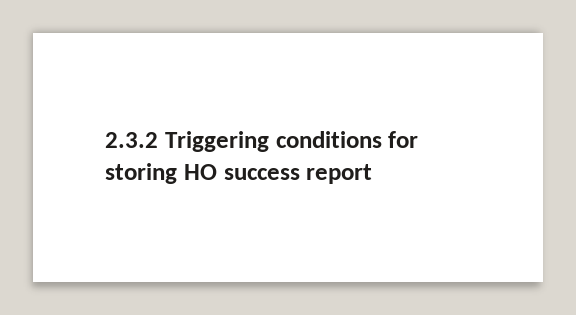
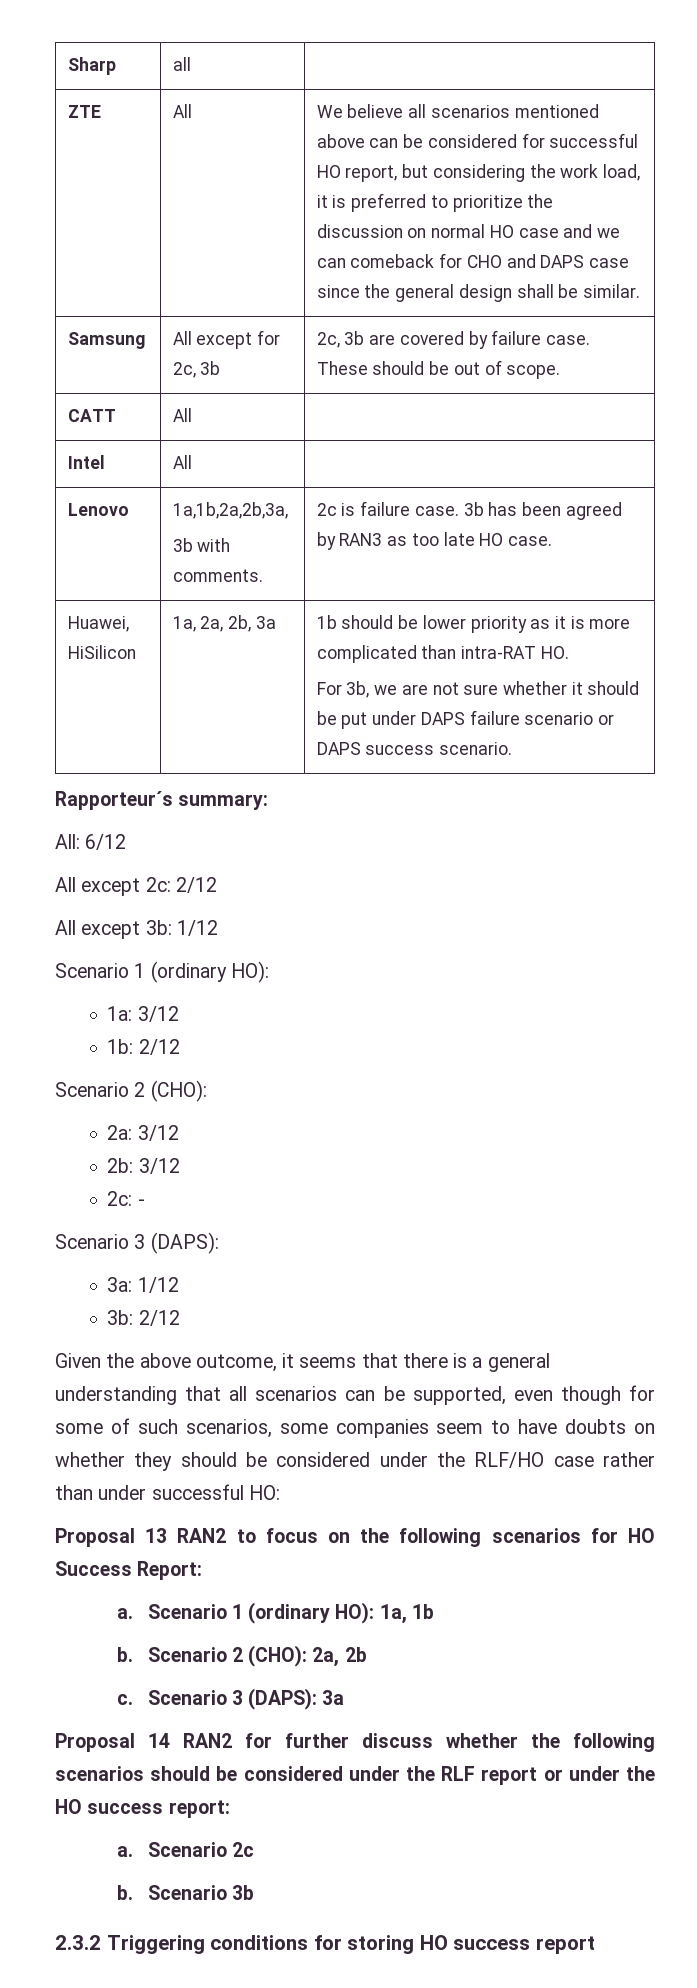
+ Sharp | all |
+ ZTE | All | We believe all scenarios mentioned above can be considered for successful HO report, but considering the work load, it is preferred to prioritize the discussion on normal HO case and we can comeback for CHO and DAPS case since the general design shall be similar.
+ Samsung | All except for 2c, 3b | 2c, 3b are covered by failure case. These should be out of scope.
+ CATT | All |
+ Intel | All |
+ Lenovo | 1a,1b,2a,2b,3a,
+ 3b with comments. | 2c is failure case. 3b has been agreed by RAN3 as too late HO case.
+ Huawei, HiSilicon | 1a, 2a, 2b, 3a | 1b should be lower priority as it is more complicated than intra-RAT HO.
+ For 3b, we are not sure whether it should be put under DAPS failure scenario or DAPS success scenario.
+ Rapporteur´s summary:
+ All: 6/12
+ All except 2c: 2/12
+ All except 3b: 1/12
+ Scenario 1 (ordinary HO):
+ 1a: 3/12
+ 1b: 2/12
+ Scenario 2 (CHO):
+ 2a: 3/12
+ 2b: 3/12
+ 2c: -
+ Scenario 3 (DAPS):
+ 3a: 1/12
+ 3b: 2/12
+ Given the above outcome, it seems that there is a general understanding that all scenarios can be supported, even though for some of such scenarios, some companies seem to have doubts on whether they should be considered under the RLF/HO case rather than under successful HO:
+ Proposal 13 RAN2 to focus on the following scenarios for HO Success Report:
+ a. Scenario 1 (ordinary HO): 1a, 1b
+ b. Scenario 2 (CHO): 2a, 2b
+ c. Scenario 3 (DAPS): 3a
+ Proposal 14 RAN2 for further discuss whether the following scenarios should be considered under the RLF report or under the HO success report:
+ a. Scenario 2c
+ b. Scenario 3b

